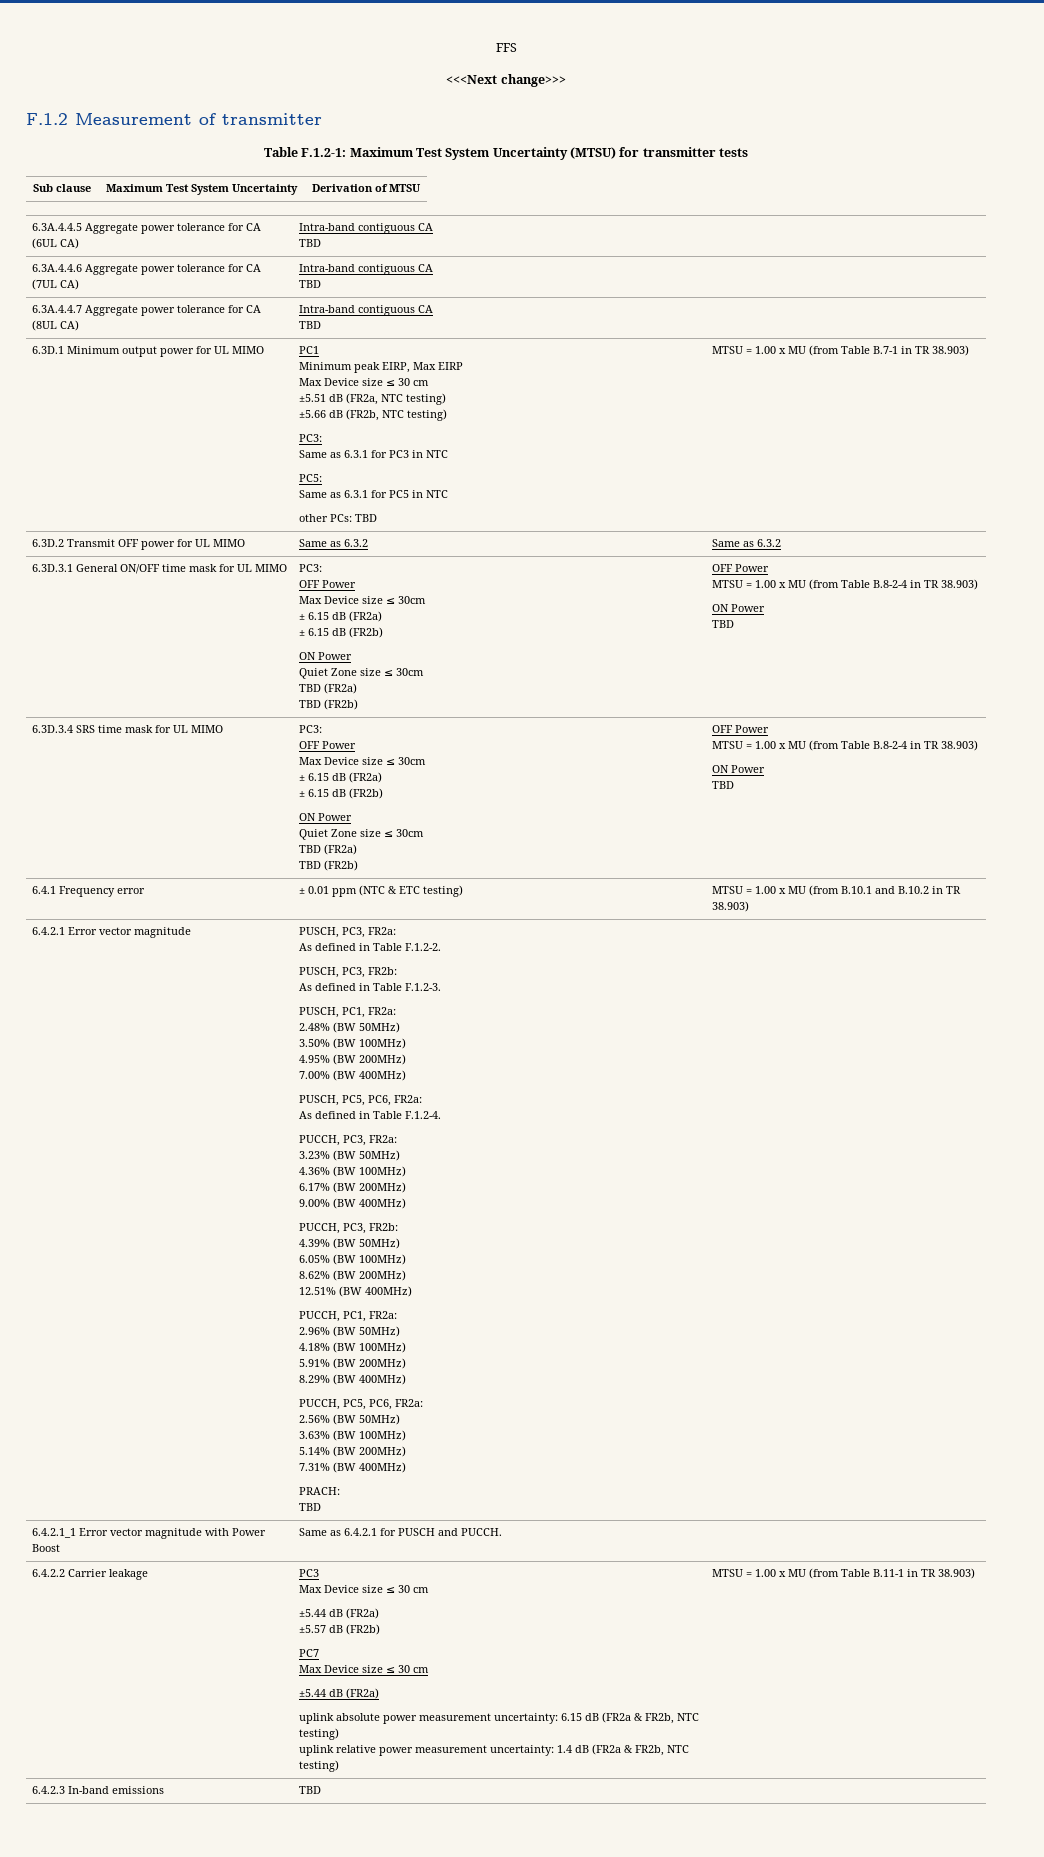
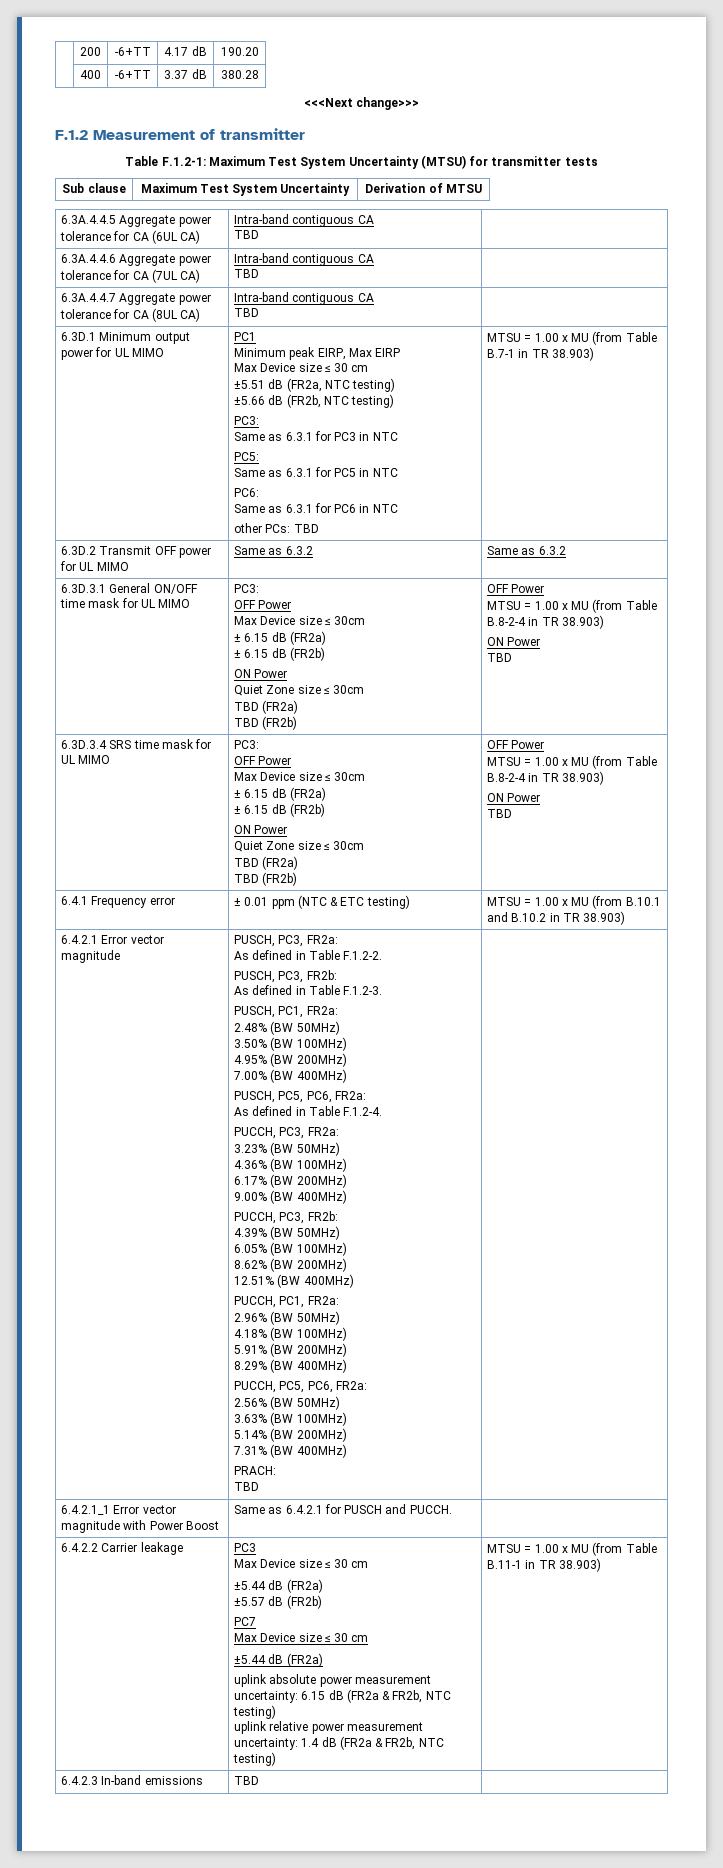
- FFS
+ | 200 | -6+TT | 4.17 dB | 190.20
+ | 400 | -6+TT | 3.37 dB | 380.28
+ PC6:
+ Same as 6.3.1 for PC6 in NTC

